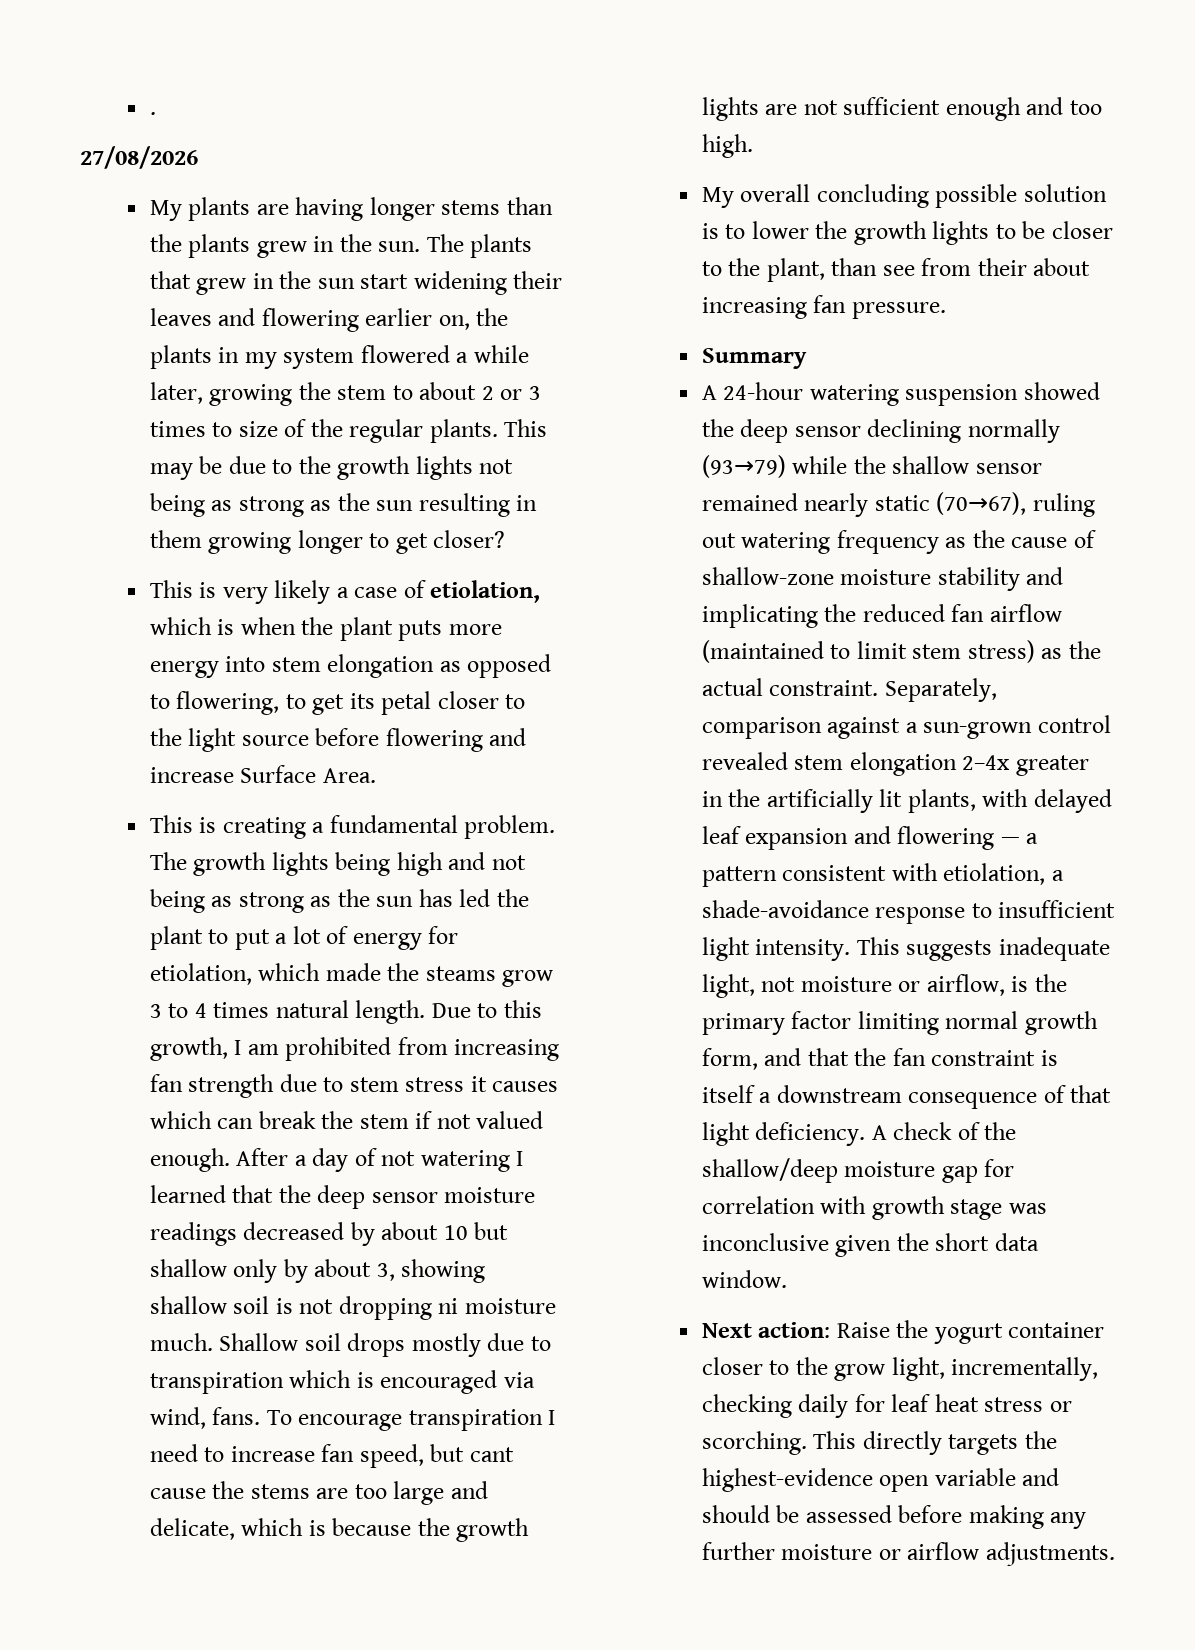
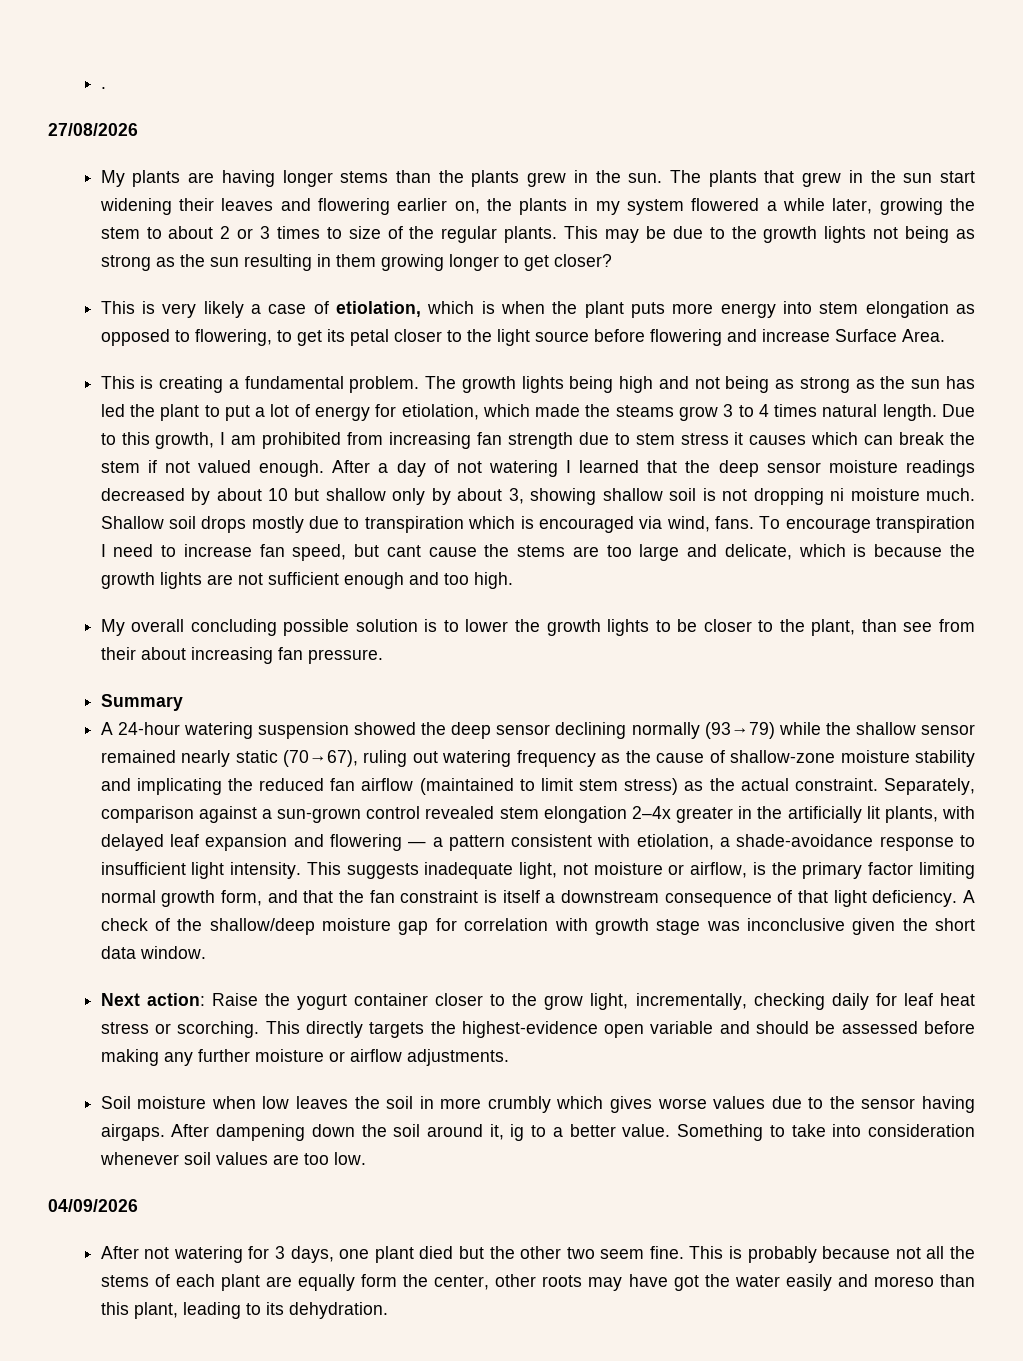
+ Soil moisture when low leaves the soil in more crumbly which gives worse values due to the sensor having airgaps. After dampening down the soil around it, ig to a better value. Something to take into consideration whenever soil values are too low.
+ 04/09/2026
+ After not watering for 3 days, one plant died but the other two seem fine. This is probably because not all the stems of each plant are equally form the center, other roots may have got the water easily and moreso than this plant, leading to its dehydration.

